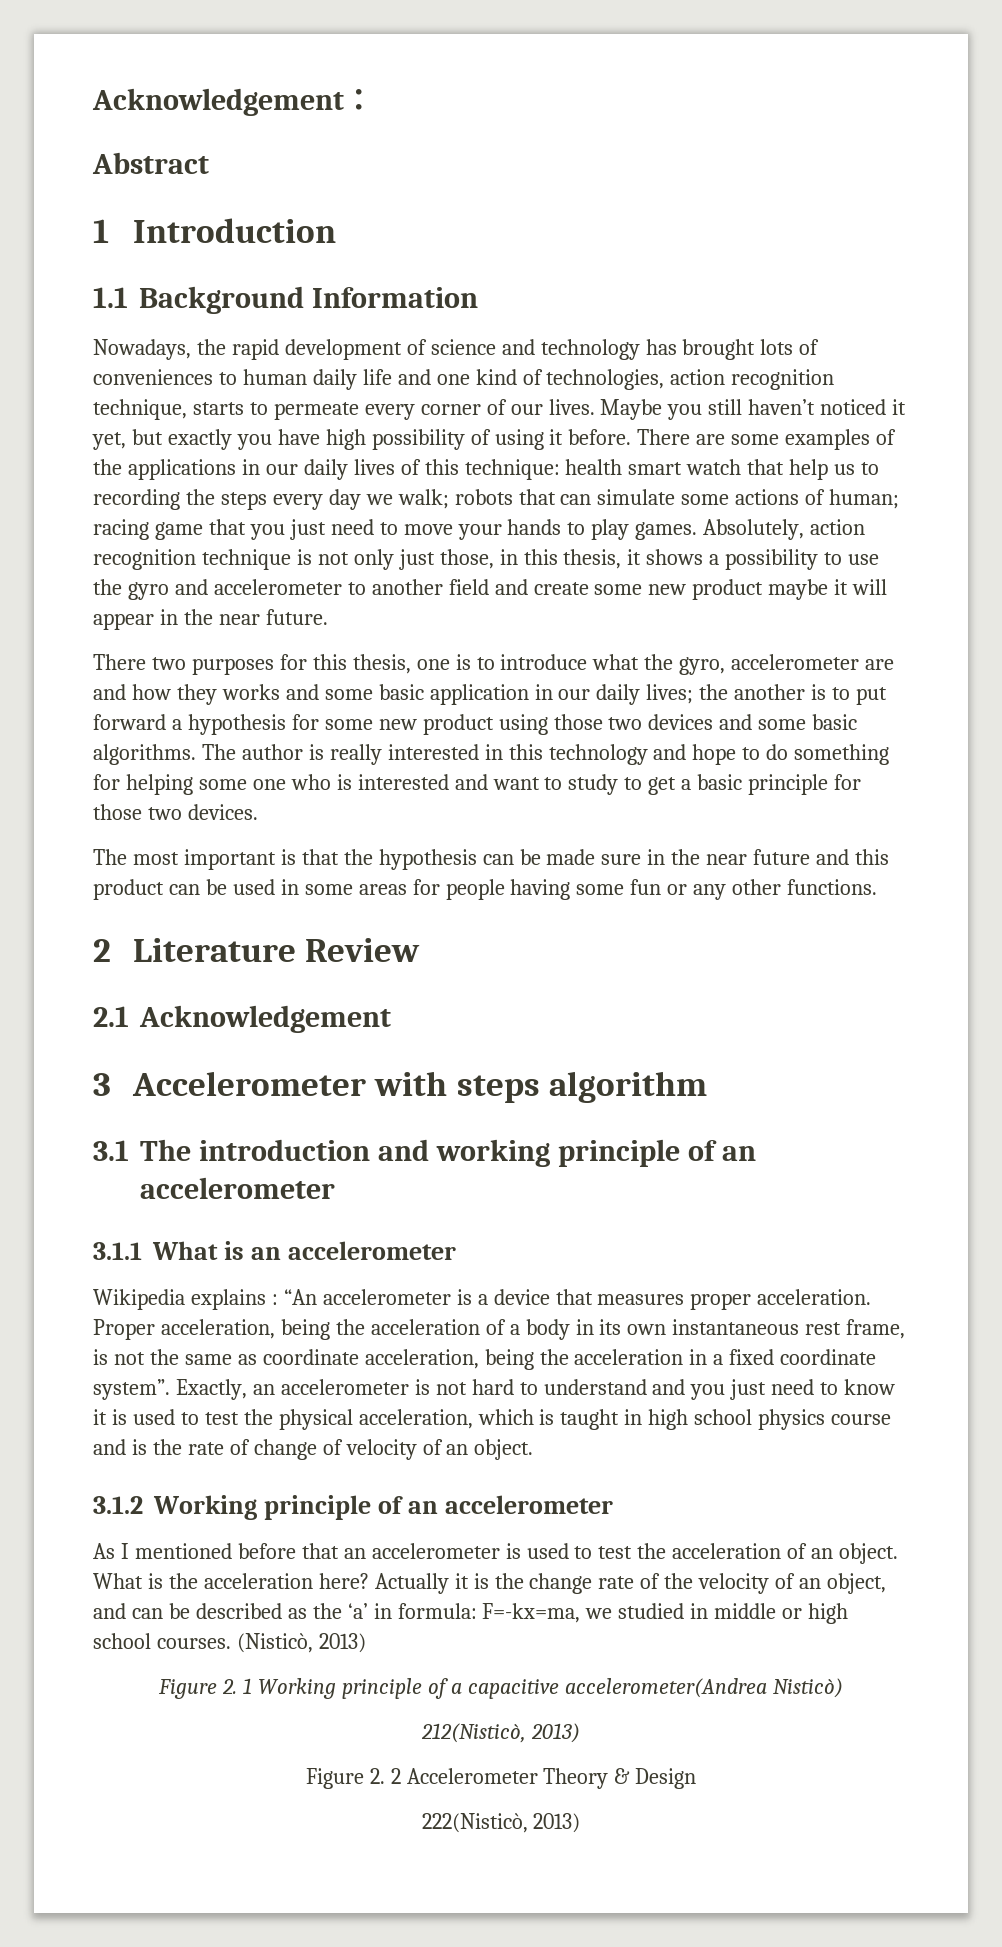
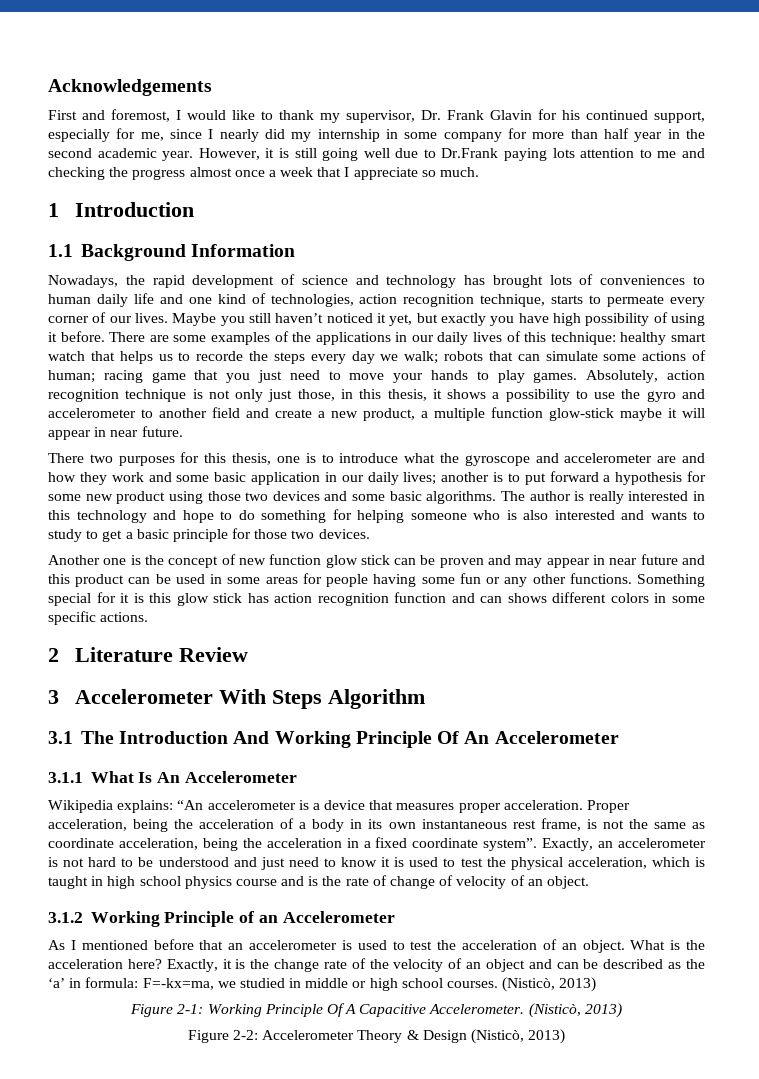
- Acknowledgement：
- Abstract
+ Acknowledgements
+ First and foremost, I would like to thank my supervisor, Dr. Frank Glavin for his continued support, especially for me, since I nearly did my internship in some company for more than half year in the second academic year. However, it is still going well due to Dr.Frank paying lots attention to me and checking the progress almost once a week that I appreciate so much.
- There are some examples of the applications in our daily lives of this technique: health smart watch that help us to recording the steps every day we walk; robots that can simulate some actions of human; racing game that you just need to move your hands to play games.
+ There are some examples of the applications in our daily lives of this technique: healthy smart watch that helps us to recorde the steps every day we walk; robots that can simulate some actions of human; racing game that you just need to move your hands to play games.
- Absolutely, action recognition technique is not only just those, in this thesis, it shows a possibility to use the gyro and accelerometer to another field and create some new product maybe it will appear in the near future.
+ Absolutely, action recognition technique is not only just those, in this thesis, it shows a possibility to use the gyro and accelerometer to another field and create a new product, a multiple function glow-stick maybe it will appear in near future.
- There two purposes for this thesis, one is to introduce what the gyro, accelerometer are and how they works and some basic application in our daily lives; the another is to put forward a hypothesis for some new product using those two devices and some basic algorithms.
+ There two purposes for this thesis, one is to introduce what the gyroscope and accelerometer are and how they work and some basic application in our daily lives; another is to put forward a hypothesis for some new product using those two devices and some basic algorithms.
- The author is really interested in this technology and hope to do something for helping some one who is interested and want to study to get a basic principle for those two devices.
+ The author is really interested in this technology and hope to do something for helping someone who is also interested and wants to study to get a basic principle for those two devices.
- The most important is that the hypothesis can be made sure in the near future and this product can be used in some areas for people having some fun or any other functions.
+ Another one is the concept of new function glow stick can be proven and may appear in near future and this product can be used in some areas for people having some fun or any other functions. Something special for it is this glow stick has action recognition function and can shows different colors in some specific actions.
  2 Literature Review
- 2.1 Acknowledgement
- 3 Accelerometer with steps algorithm
- 3.1 The introduction and working principle of an accelerometer
+ 3 Accelerometer With Steps Algorithm
+ 3.1 The Introduction And Working Principle Of An Accelerometer
- 3.1.1 What is an accelerometer
+ 3.1.1 What Is An Accelerometer
- Wikipedia explains : “An accelerometer is a device that measures proper acceleration.
+ Wikipedia explains: “An accelerometer is a device that measures proper acceleration.
- Exactly, an accelerometer is not hard to understand and you just need to know it is used to test the physical acceleration, which is taught in high school physics course and is the rate of change of velocity of an object.
+ Exactly, an accelerometer is not hard to be understood and just need to know it is used to test the physical acceleration, which is taught in high school physics course and is the rate of change of velocity of an object.
- 3.1.2 Working principle of an accelerometer
+ 3.1.2 Working Principle of an Accelerometer
- Actually it is the change rate of the velocity of an object, and can be described as the ‘a’ in formula: F=-kx=ma, we studied in middle or high school courses.
+ Exactly, it is the change rate of the velocity of an object and can be described as the ‘a’ in formula: F=-kx=ma, we studied in middle or high school courses.
- Figure 2. 1 Working principle of a capacitive accelerometer(Andrea Nisticò)
- 212(Nisticò, 2013)
- Figure 2. 2 Accelerometer Theory & Design
- 222(Nisticò, 2013)
+ Figure 2-1: Working Principle Of A Capacitive Accelerometer. (Nisticò, 2013)
+ Figure 2-2: Accelerometer Theory & Design (Nisticò, 2013)

